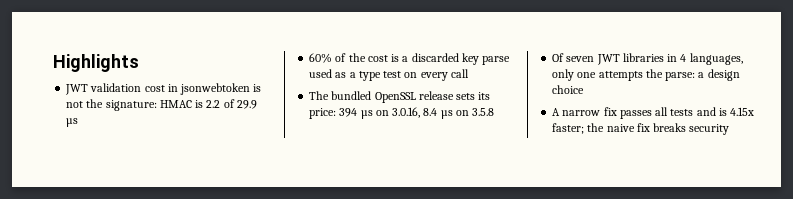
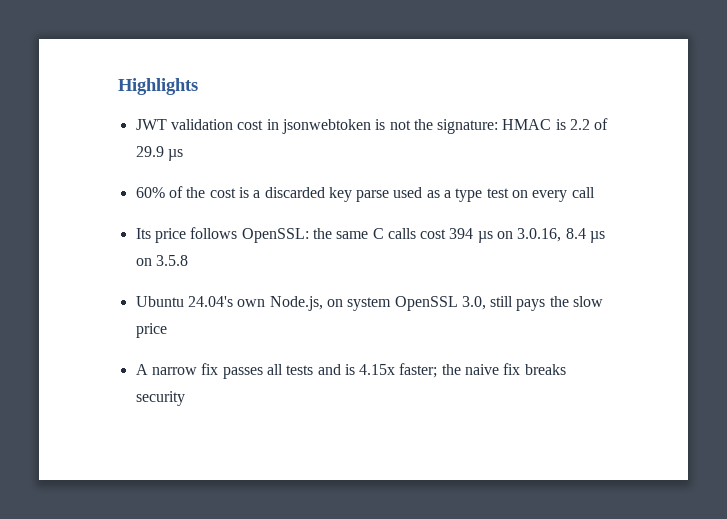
- The bundled OpenSSL release sets its price: 394 µs on 3.0.16, 8.4 µs on 3.5.8
+ Its price follows OpenSSL: the same C calls cost 394 µs on 3.0.16, 8.4 µs on 3.5.8
- Of seven JWT libraries in 4 languages, only one attempts the parse: a design choice
+ Ubuntu 24.04's own Node.js, on system OpenSSL 3.0, still pays the slow price

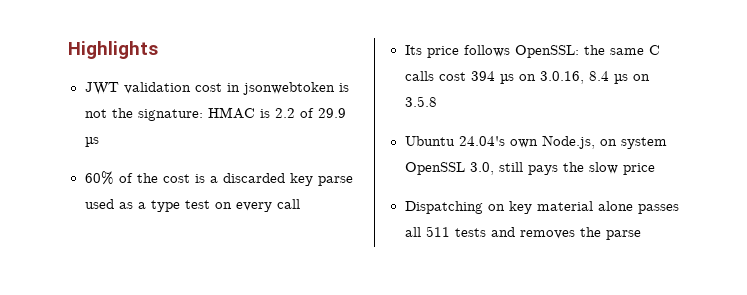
- A narrow fix passes all tests and is 4.15x faster; the naive fix breaks security
+ Dispatching on key material alone passes all 511 tests and removes the parse

